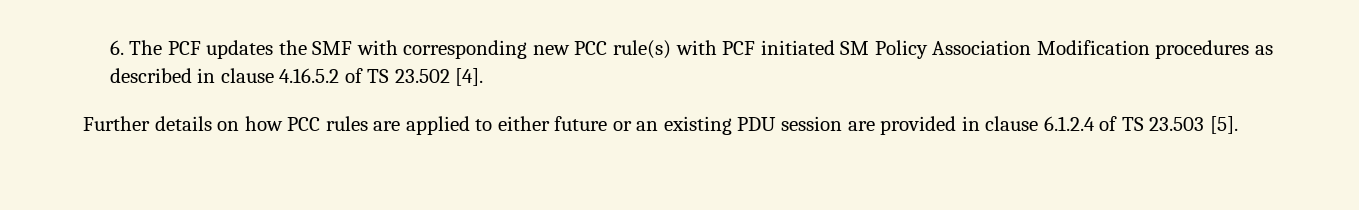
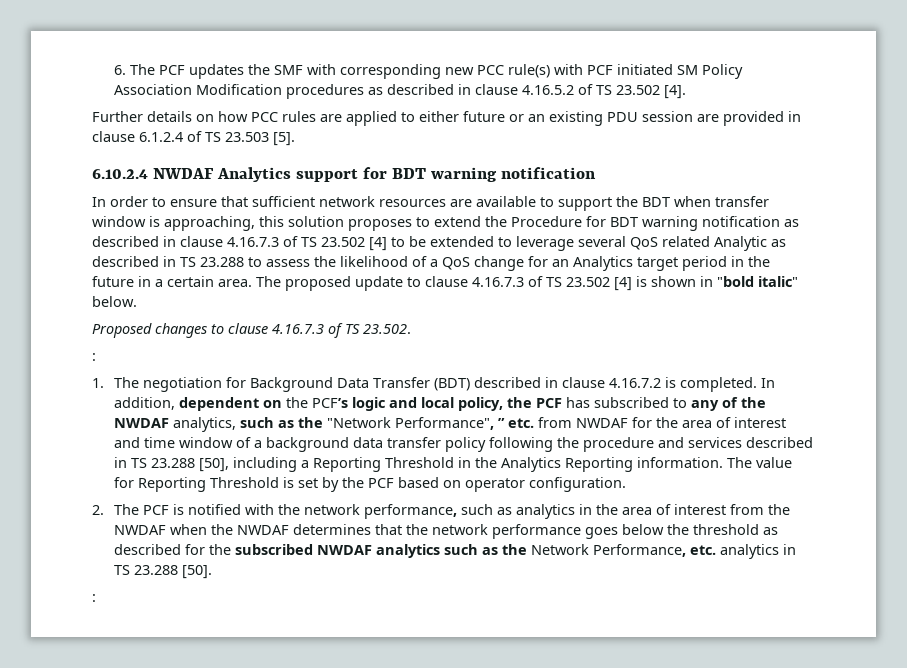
+ 6.10.2.4 NWDAF Analytics support for BDT warning notification
+ In order to ensure that sufficient network resources are available to support the BDT when transfer window is approaching, this solution proposes to extend the Procedure for BDT warning notification as described in clause 4.16.7.3 of TS 23.502 [4] to be extended to leverage several QoS related Analytic as described in TS 23.288 to assess the likelihood of a QoS change for an Analytics target period in the future in a certain area. The proposed update to clause 4.16.7.3 of TS 23.502 [4] is shown in "bold italic" below.
+ Proposed changes to clause 4.16.7.3 of TS 23.502.
+ :
+ 1. The negotiation for Background Data Transfer (BDT) described in clause 4.16.7.2 is completed. In addition, dependent on the PCF’s logic and local policy, the PCF has subscribed to any of the NWDAF analytics, such as the "Network Performance", ” etc. from NWDAF for the area of interest and time window of a background data transfer policy following the procedure and services described in TS 23.288 [50], including a Reporting Threshold in the Analytics Reporting information. The value for Reporting Threshold is set by the PCF based on operator configuration.
+ 2. The PCF is notified with the network performance, such as analytics in the area of interest from the NWDAF when the NWDAF determines that the network performance goes below the threshold as described for the subscribed NWDAF analytics such as the Network Performance, etc. analytics in TS 23.288 [50].
+ :

